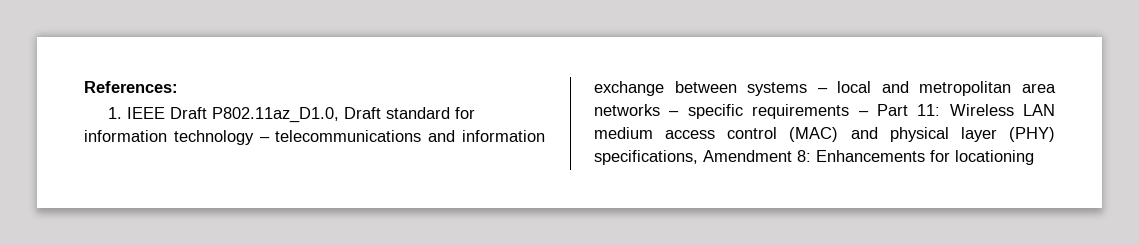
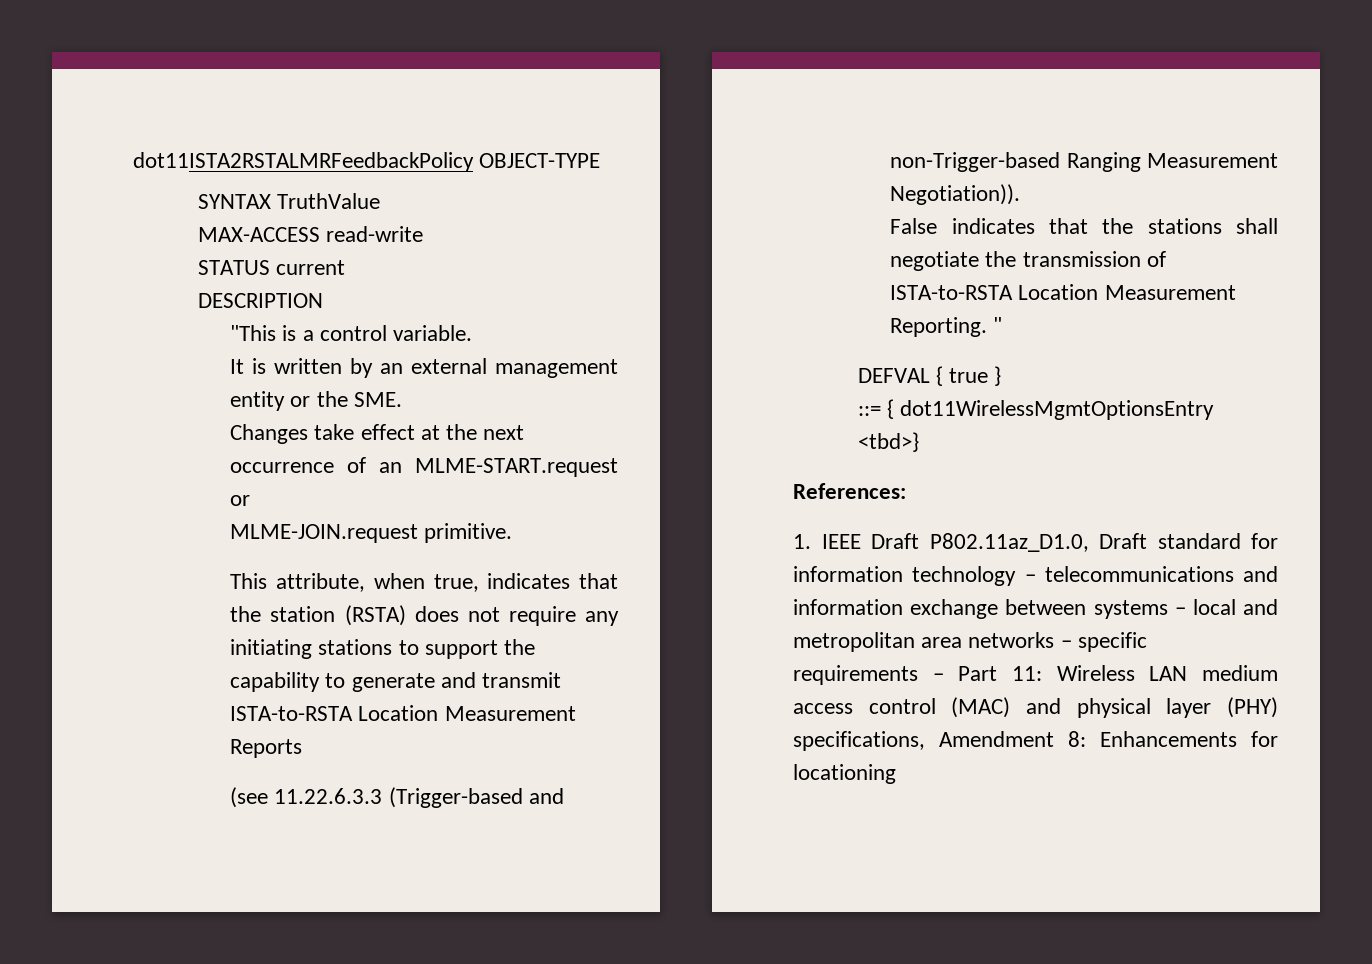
+ dot11ISTA2RSTALMRFeedbackPolicy OBJECT-TYPE
+ SYNTAX TruthValue
+ MAX-ACCESS read-write
+ STATUS current
+ DESCRIPTION
+ "This is a control variable.
+ It is written by an external management entity or the SME.
+ Changes take effect at the next occurrence of an MLME-START.request or
+ MLME-JOIN.request primitive.
+ This attribute, when true, indicates that the station (RSTA) does not require any initiating stations to support the capability to generate and transmit ISTA-to-RSTA Location Measurement Reports
+ (see 11.22.6.3.3 (Trigger-based and non-Trigger-based Ranging Measurement Negotiation)).
+ False indicates that the stations shall negotiate the transmission of ISTA-to-RSTA Location Measurement Reporting. "
+ DEFVAL { true }
+ ::= { dot11WirelessMgmtOptionsEntry <tbd>}

